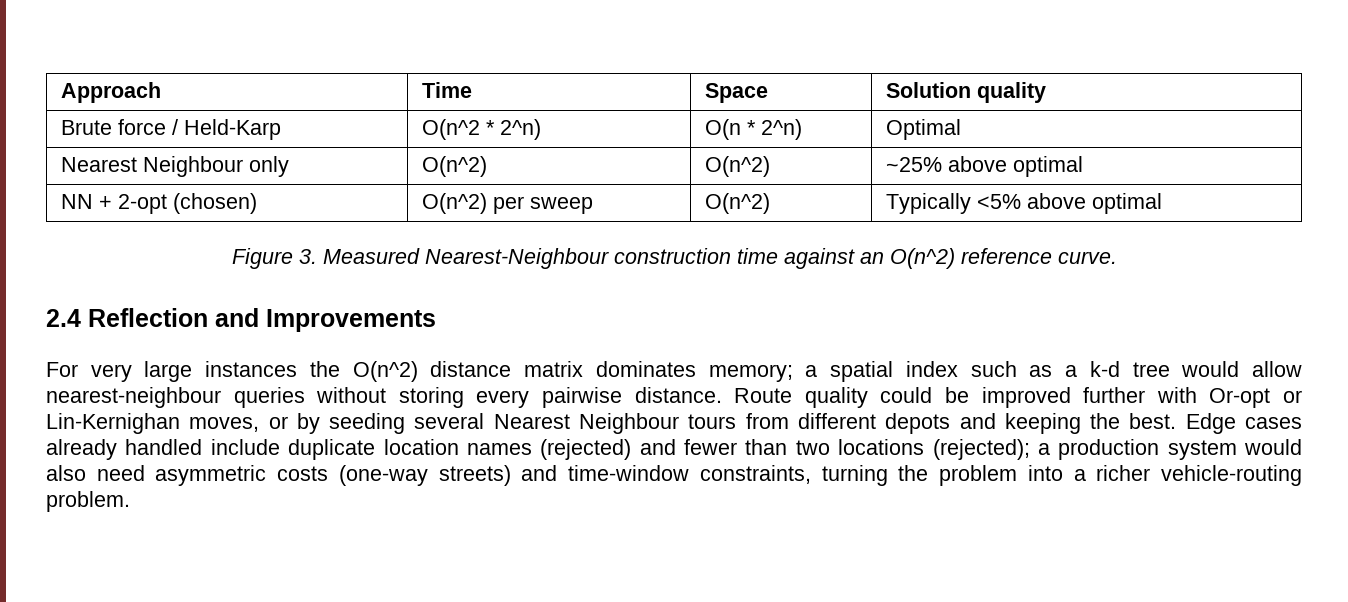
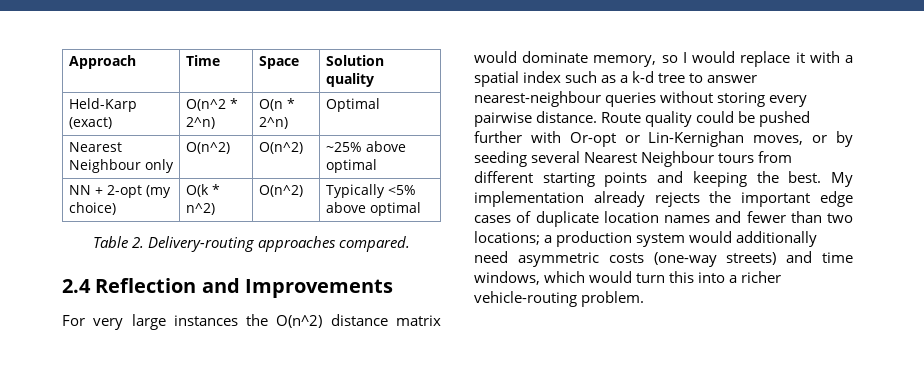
- Brute force / Held-Karp | O(n^2 * 2^n) | O(n * 2^n) | Optimal
+ Held-Karp (exact) | O(n^2 * 2^n) | O(n * 2^n) | Optimal
- NN + 2-opt (chosen) | O(n^2) per sweep | O(n^2) | Typically <5% above optimal
+ NN + 2-opt (my choice) | O(k * n^2) | O(n^2) | Typically <5% above optimal
- Figure 3. Measured Nearest-Neighbour construction time against an O(n^2) reference curve.
+ Table 2. Delivery-routing approaches compared.
- For very large instances the O(n^2) distance matrix dominates memory; a spatial index such as a k-d tree would allow nearest-neighbour queries without storing every pairwise distance.
+ For very large instances the O(n^2) distance matrix would dominate memory, so I would replace it with a spatial index such as a k-d tree to answer nearest-neighbour queries without storing every pairwise distance.
- Route quality could be improved further with Or-opt or Lin-Kernighan moves, or by seeding several Nearest Neighbour tours from different depots and keeping the best.
+ Route quality could be pushed further with Or-opt or Lin-Kernighan moves, or by seeding several Nearest Neighbour tours from different starting points and keeping the best.
- Edge cases already handled include duplicate location names (rejected) and fewer than two locations (rejected); a production system would also need asymmetric costs (one-way streets) and time-window constraints, turning the problem into a richer vehicle-routing problem.
+ My implementation already rejects the important edge cases of duplicate location names and fewer than two locations; a production system would additionally need asymmetric costs (one-way streets) and time windows, which would turn this into a richer vehicle-routing problem.

